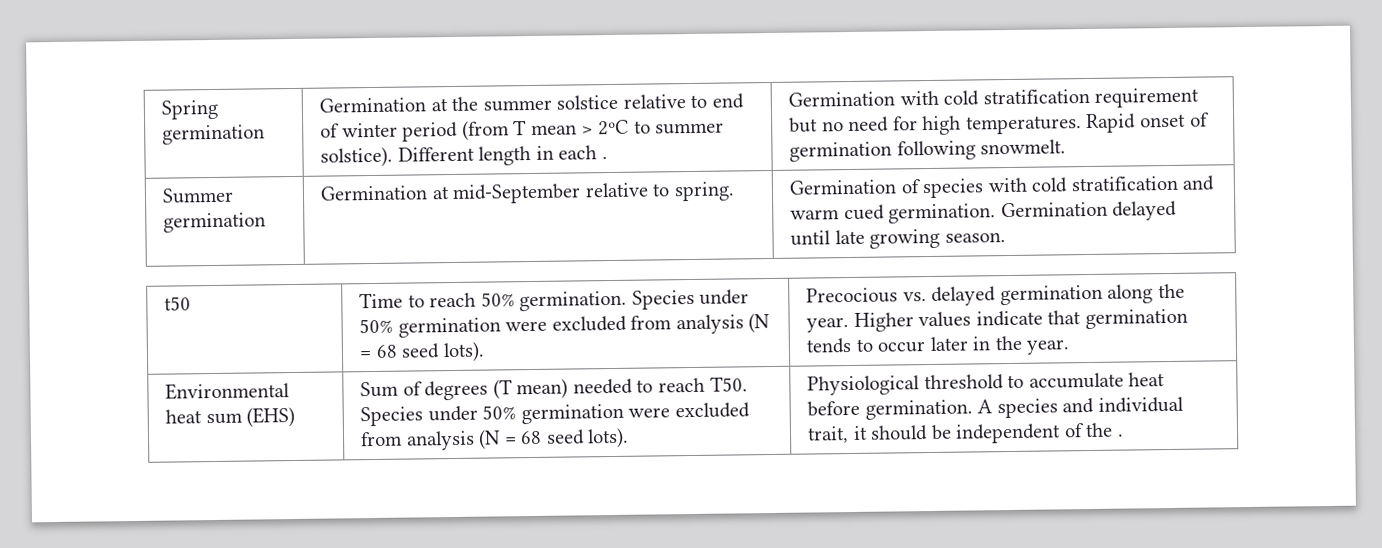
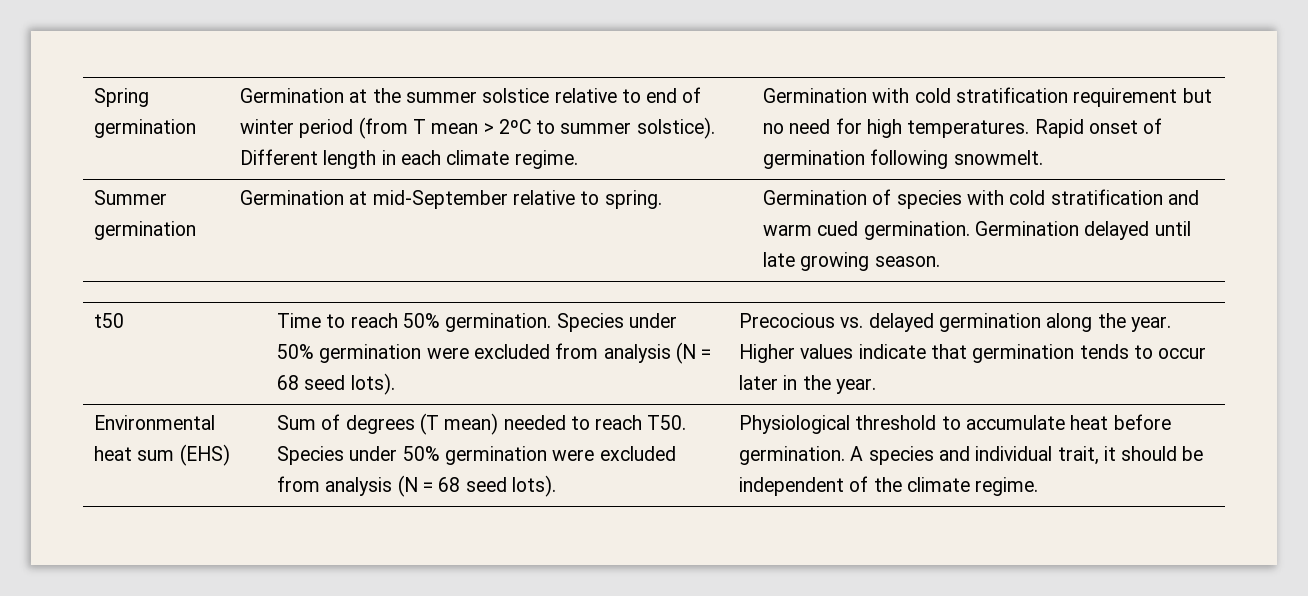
- Different length in each .
+ Different length in each climate regime.
- A species and individual trait, it should be independent of the .
+ A species and individual trait, it should be independent of the climate regime.

